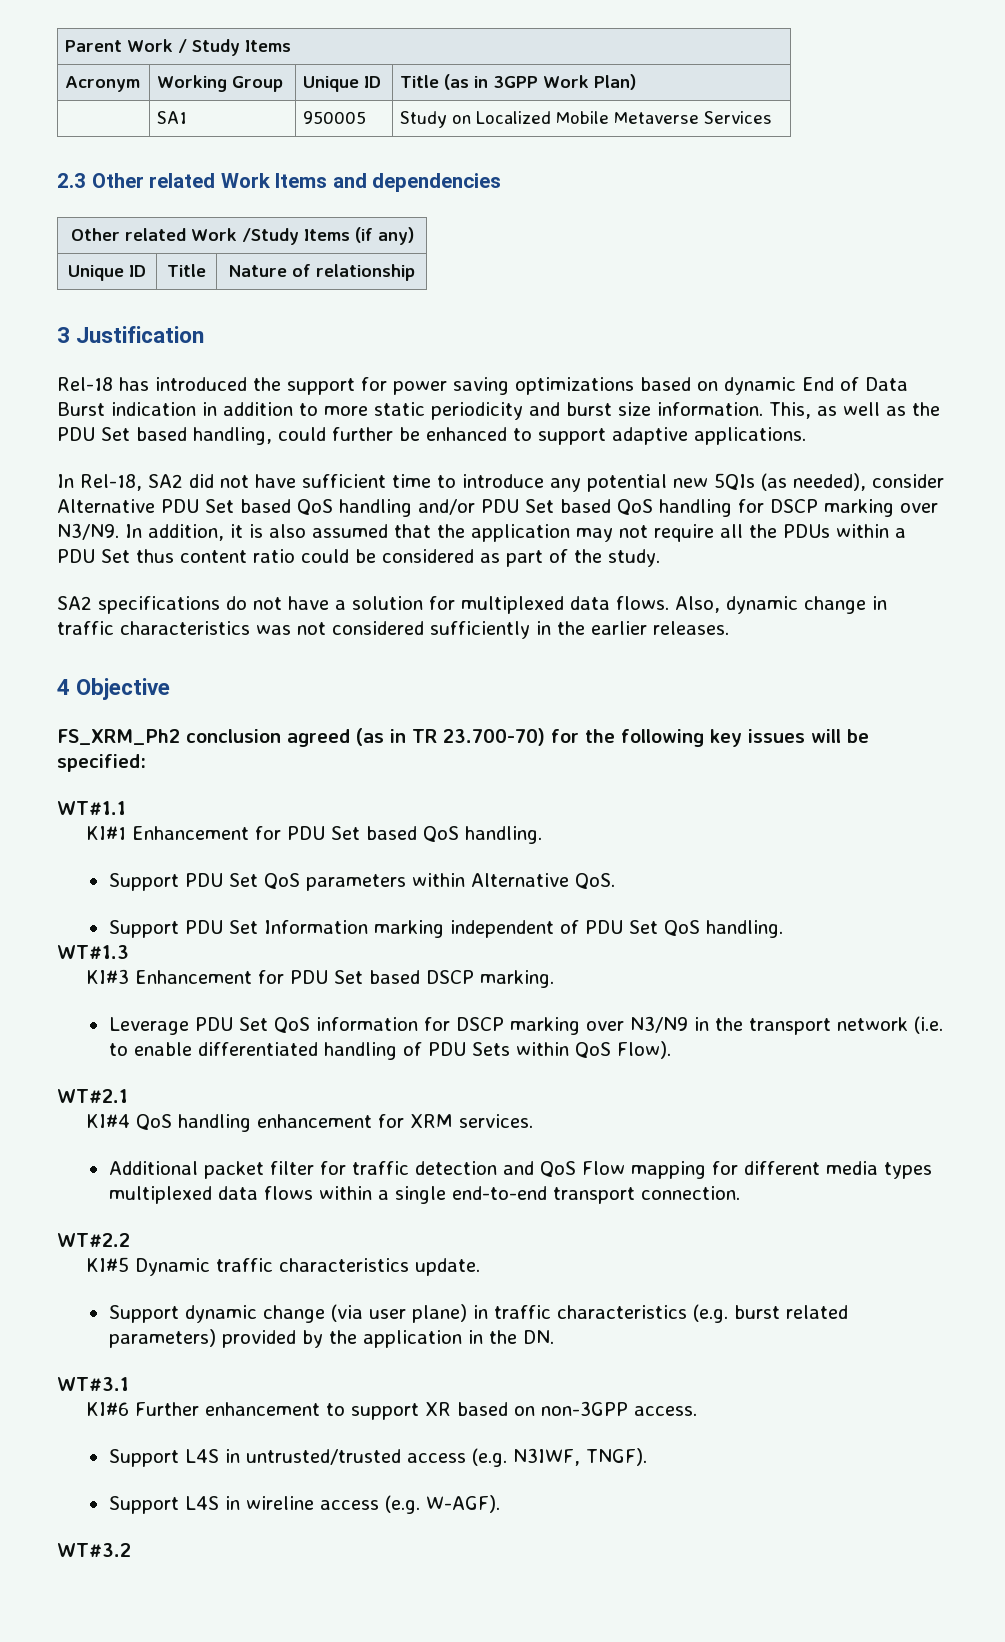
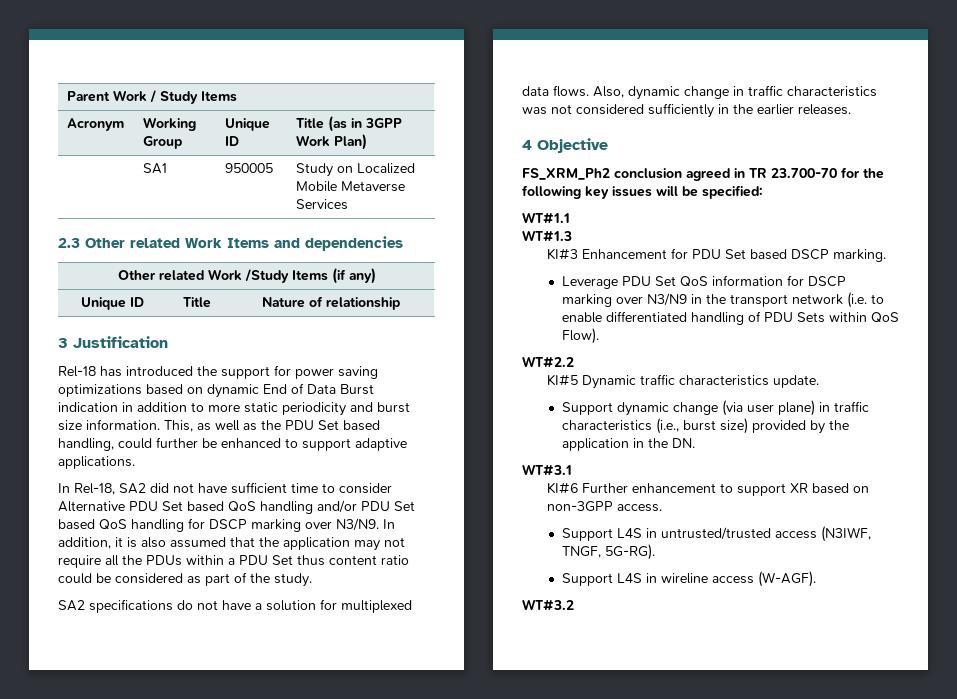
- In Rel-18, SA2 did not have sufficient time to introduce any potential new 5QIs (as needed), consider Alternative PDU Set based QoS handling and/or PDU Set based QoS handling for DSCP marking over N3/N9.
+ In Rel-18, SA2 did not have sufficient time to consider Alternative PDU Set based QoS handling and/or PDU Set based QoS handling for DSCP marking over N3/N9.
- FS_XRM_Ph2 conclusion agreed (as in TR 23.700-70) for the following key issues will be specified:
+ FS_XRM_Ph2 conclusion agreed in TR 23.700-70 for the following key issues will be specified:
- KI#1 Enhancement for PDU Set based QoS handling.
- Support PDU Set QoS parameters within Alternative QoS.
- Support PDU Set Information marking independent of PDU Set QoS handling.
- WT#2.1
- KI#4 QoS handling enhancement for XRM services.
- Additional packet filter for traffic detection and QoS Flow mapping for different media types multiplexed data flows within a single end-to-end transport connection.
- Support dynamic change (via user plane) in traffic characteristics (e.g. burst related parameters) provided by the application in the DN.
+ Support dynamic change (via user plane) in traffic characteristics (i.e., burst size) provided by the application in the DN.
- Support L4S in untrusted/trusted access (e.g. N3IWF, TNGF).
+ Support L4S in untrusted/trusted access (N3IWF, TNGF, 5G-RG).
- Support L4S in wireline access (e.g. W-AGF).
+ Support L4S in wireline access (W-AGF).

